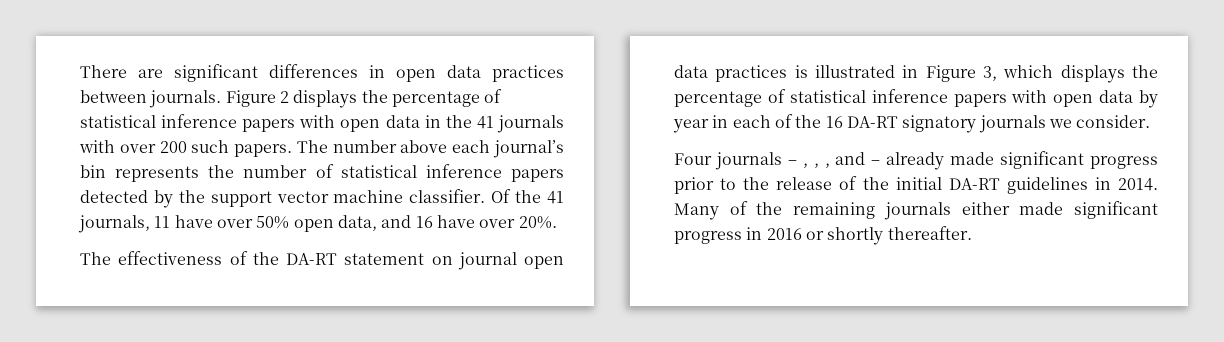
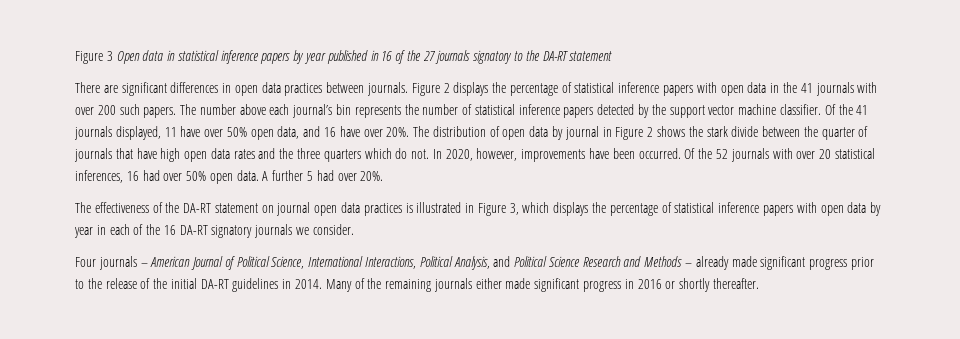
+ Figure 3 Open data in statistical inference papers by year published in 16 of the 27 journals signatory to the DA-RT statement
- Of the 41 journals, 11 have over 50% open data, and 16 have over 20%.
+ Of the 41 journals displayed, 11 have over 50% open data, and 16 have over 20%. The distribution of open data by journal in Figure 2 shows the stark divide between the quarter of journals that have high open data rates and the three quarters which do not. In 2020, however, improvements have been occurred. Of the 52 journals with over 20 statistical inferences, 16 had over 50% open data. A further 5 had over 20%.
- Four journals – , , , and – already made significant progress prior to the release of the initial DA-RT guidelines in 2014.
+ Four journals – American Journal of Political Science, International Interactions, Political Analysis, and Political Science Research and Methods – already made significant progress prior to the release of the initial DA-RT guidelines in 2014.

